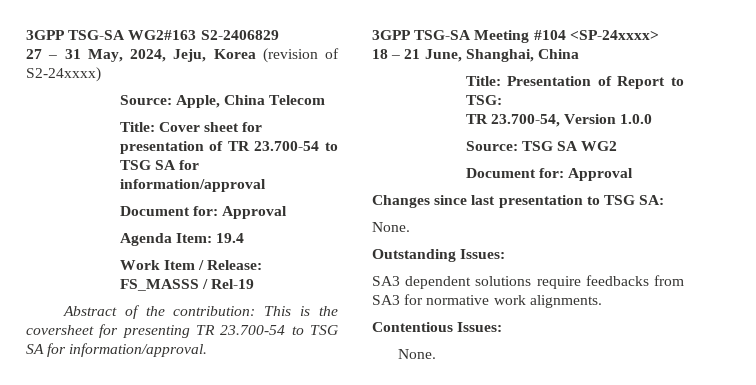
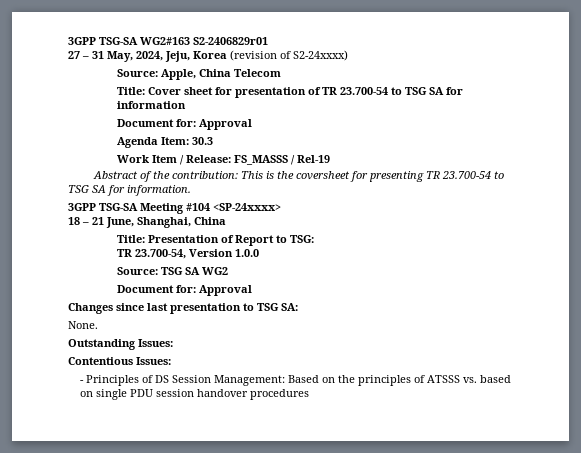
- 3GPP TSG-SA WG2#163 S2-2406829
+ 3GPP TSG-SA WG2#163 S2-2406829r01
- Title: Cover sheet for presentation of TR 23.700-54 to TSG SA for information/approval
+ Title: Cover sheet for presentation of TR 23.700-54 to TSG SA for information
- Agenda Item: 19.4
+ Agenda Item: 30.3
- Abstract of the contribution: This is the coversheet for presenting TR 23.700-54 to TSG SA for information/approval.
+ Abstract of the contribution: This is the coversheet for presenting TR 23.700-54 to TSG SA for information.
- SA3 dependent solutions require feedbacks from SA3 for normative work alignments.
  Contentious Issues:
- None.
+ - Principles of DS Session Management: Based on the principles of ATSSS vs. based on single PDU session handover procedures

